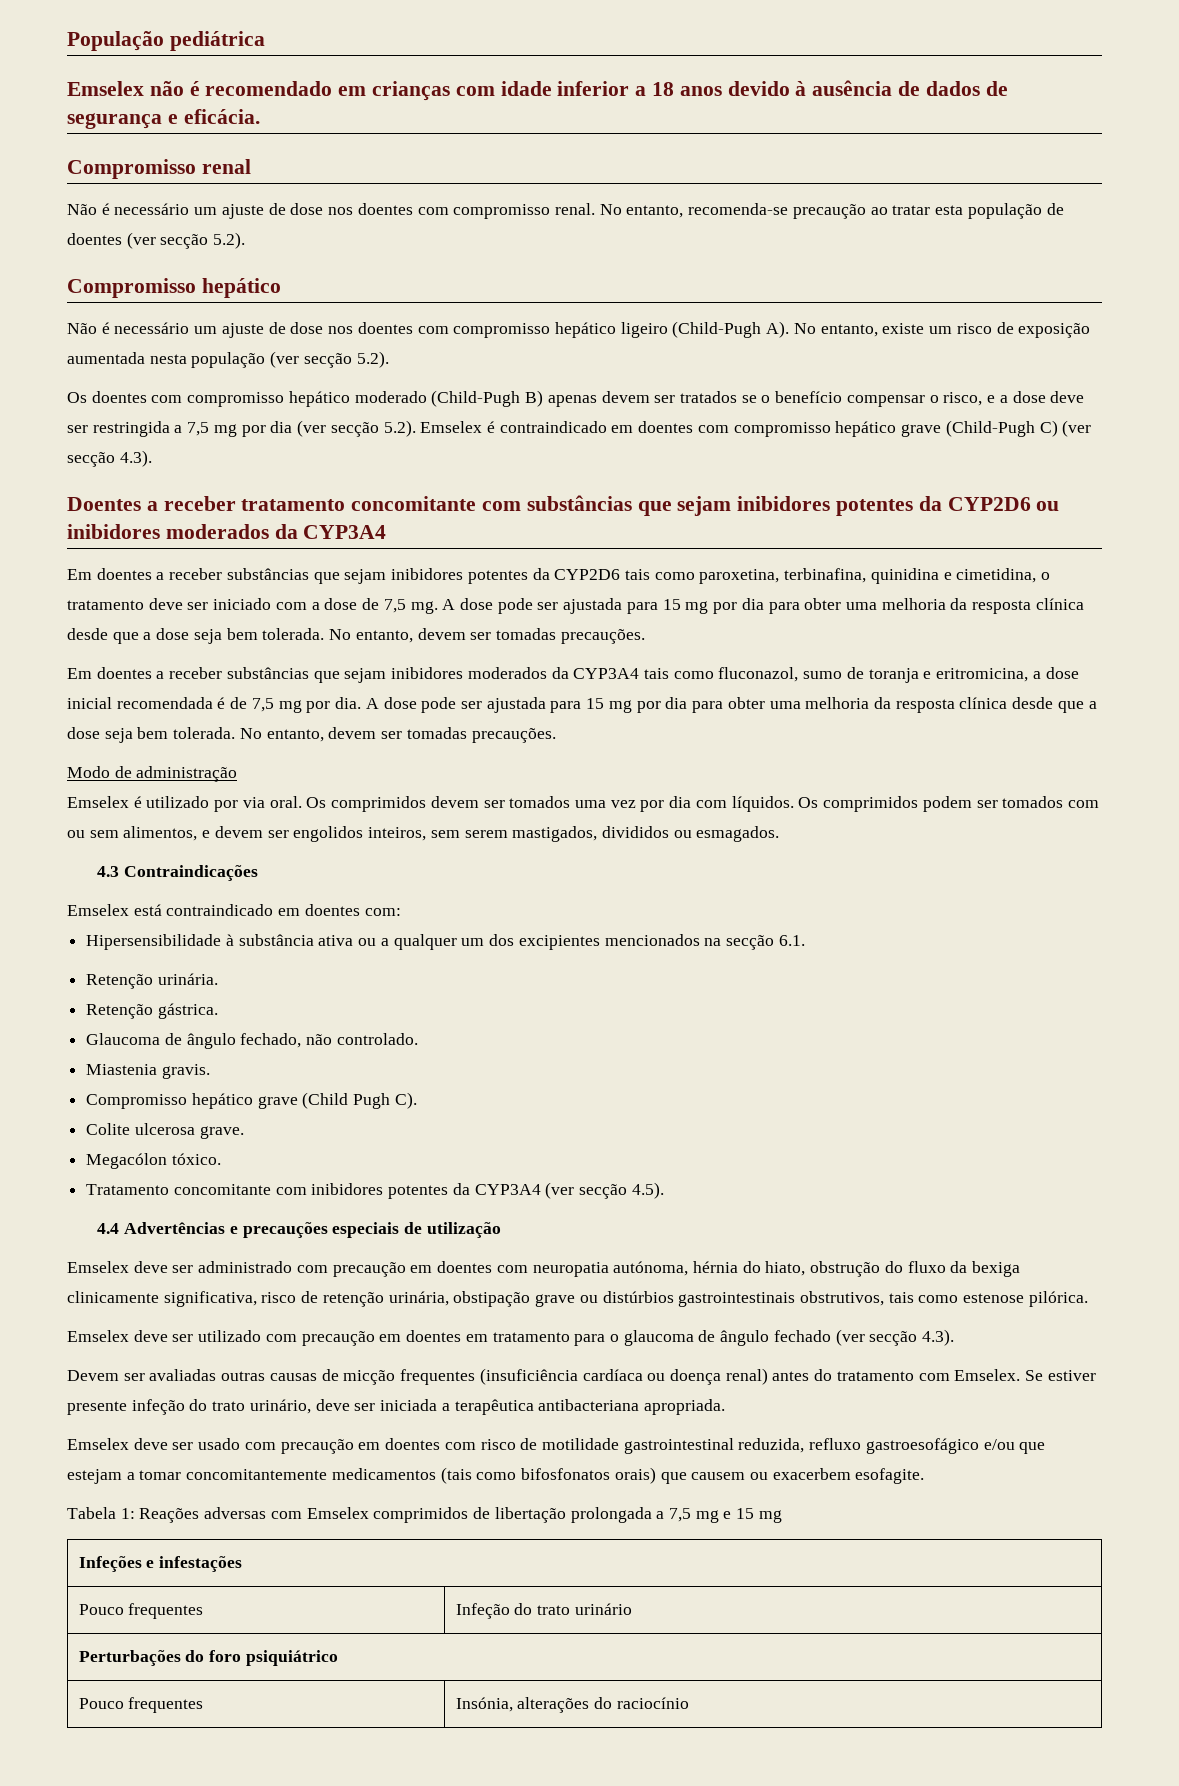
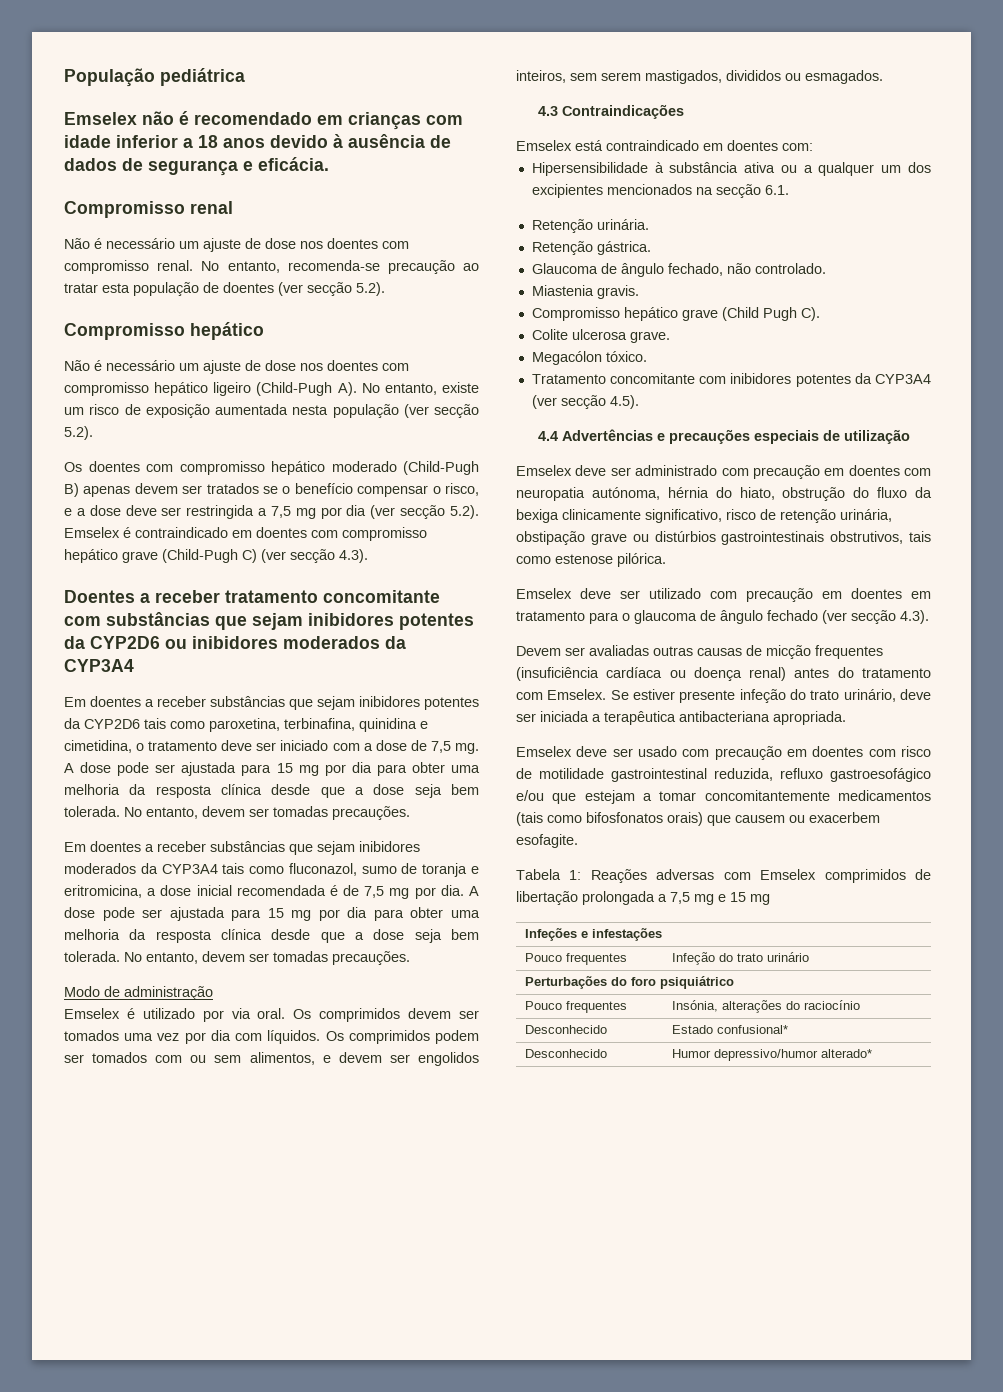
- Emselex deve ser administrado com precaução em doentes com neuropatia autónoma, hérnia do hiato, obstrução do fluxo da bexiga clinicamente significativa, risco de retenção urinária, obstipação grave ou distúrbios gastrointestinais obstrutivos, tais como estenose pilórica.
+ Emselex deve ser administrado com precaução em doentes com neuropatia autónoma, hérnia do hiato, obstrução do fluxo da bexiga clinicamente significativo, risco de retenção urinária, obstipação grave ou distúrbios gastrointestinais obstrutivos, tais como estenose pilórica.
+ Desconhecido | Estado confusional*
+ Desconhecido | Humor depressivo/humor alterado*

